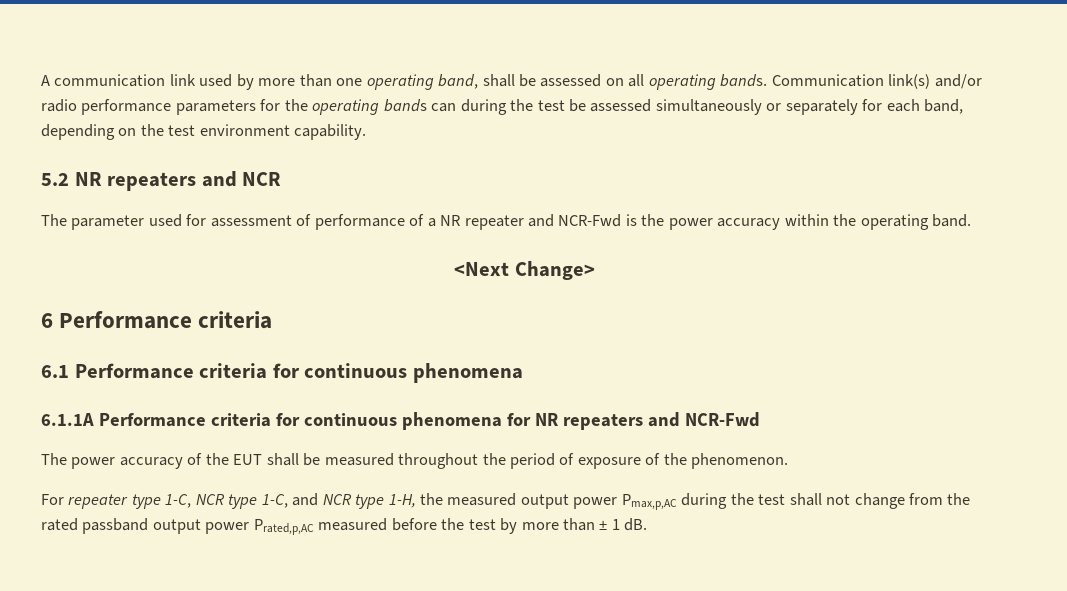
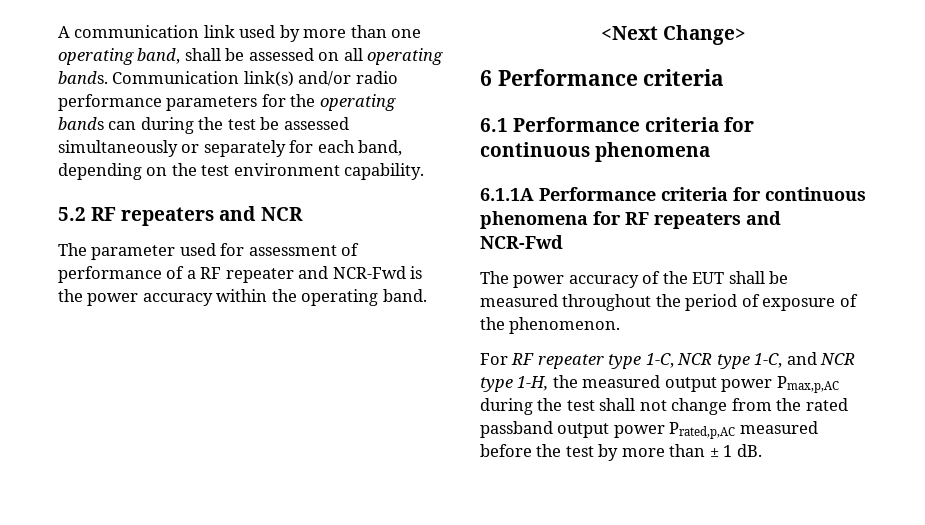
- 5.2 NR repeaters and NCR
+ 5.2 RF repeaters and NCR
- The parameter used for assessment of performance of a NR repeater and NCR-Fwd is the power accuracy within the operating band.
+ The parameter used for assessment of performance of a RF repeater and NCR-Fwd is the power accuracy within the operating band.
- 6.1.1A Performance criteria for continuous phenomena for NR repeaters and NCR-Fwd
+ 6.1.1A Performance criteria for continuous phenomena for RF repeaters and NCR-Fwd
- For repeater type 1-C, NCR type 1-C, and NCR type 1-H, the measured output power Pmax,p,AC during the test shall not change from the rated passband output power Prated,p,AC measured before the test by more than ± 1 dB.
+ For RF repeater type 1-C, NCR type 1-C, and NCR type 1-H, the measured output power Pmax,p,AC during the test shall not change from the rated passband output power Prated,p,AC measured before the test by more than ± 1 dB.

